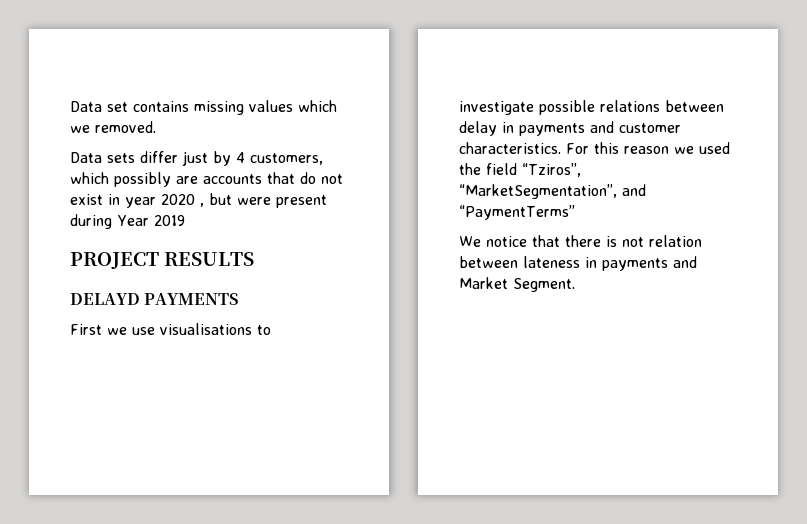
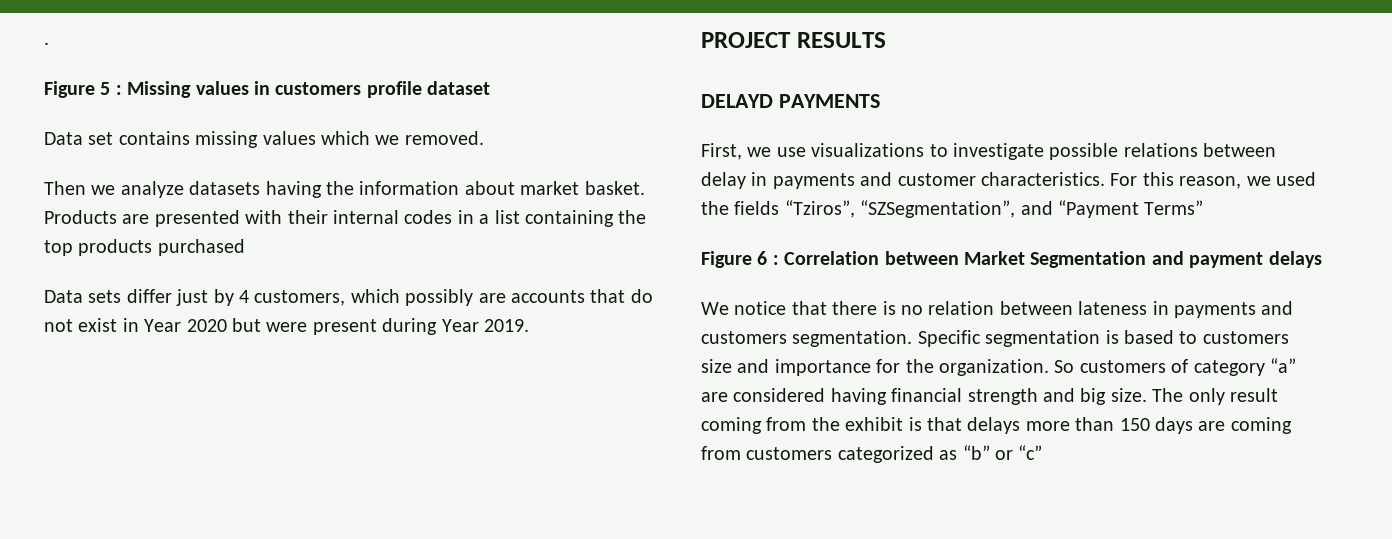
+ .
+ Figure 5 : Missing values in customers profile dataset
+ Then we analyze datasets having the information about market basket. Products are presented with their internal codes in a list containing the top products purchased
- Data sets differ just by 4 customers, which possibly are accounts that do not exist in year 2020 , but were present during Year 2019
+ Data sets differ just by 4 customers, which possibly are accounts that do not exist in Year 2020 but were present during Year 2019.
- First we use visualisations to investigate possible relations between delay in payments and customer characteristics.
+ First, we use visualizations to investigate possible relations between delay in payments and customer characteristics.
- For this reason we used the field “Tziros”, “MarketSegmentation”, and “PaymentTerms”
+ For this reason, we used the fields “Tziros”, “SZSegmentation”, and “Payment Terms”
+ Figure 6 : Correlation between Market Segmentation and payment delays
- We notice that there is not relation between lateness in payments and Market Segment.
+ We notice that there is no relation between lateness in payments and customers segmentation. Specific segmentation is based to customers size and importance for the organization. So customers of category “a” are considered having financial strength and big size. The only result coming from the exhibit is that delays more than 150 days are coming from customers categorized as “b” or “c”

